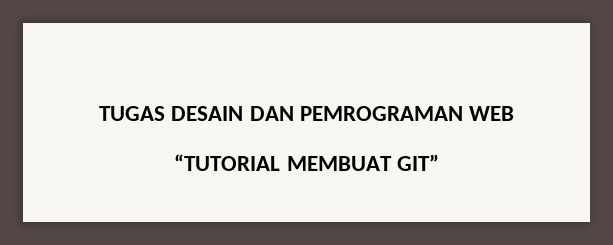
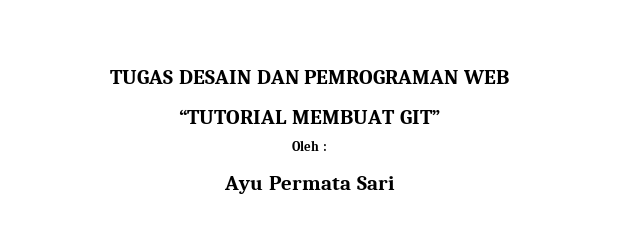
+ Oleh :
+ Ayu Permata Sari

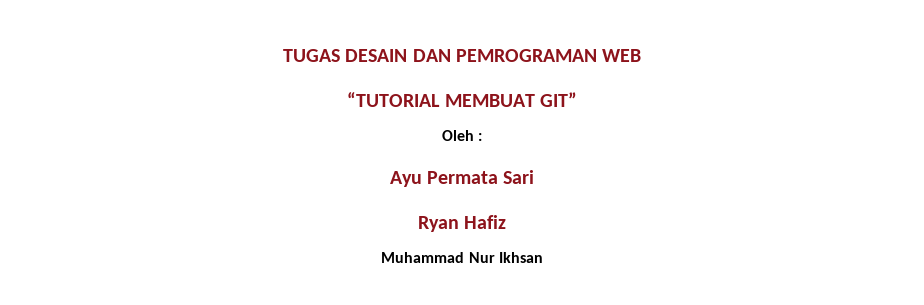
+ Ryan Hafiz
+ Muhammad Nur Ikhsan

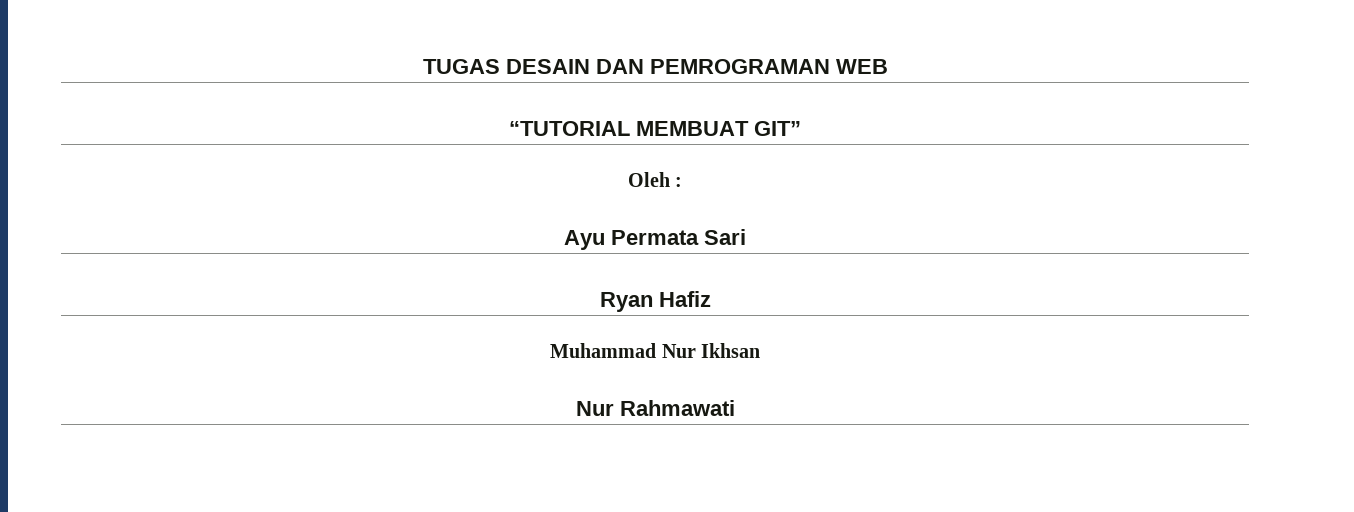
+ Nur Rahmawati

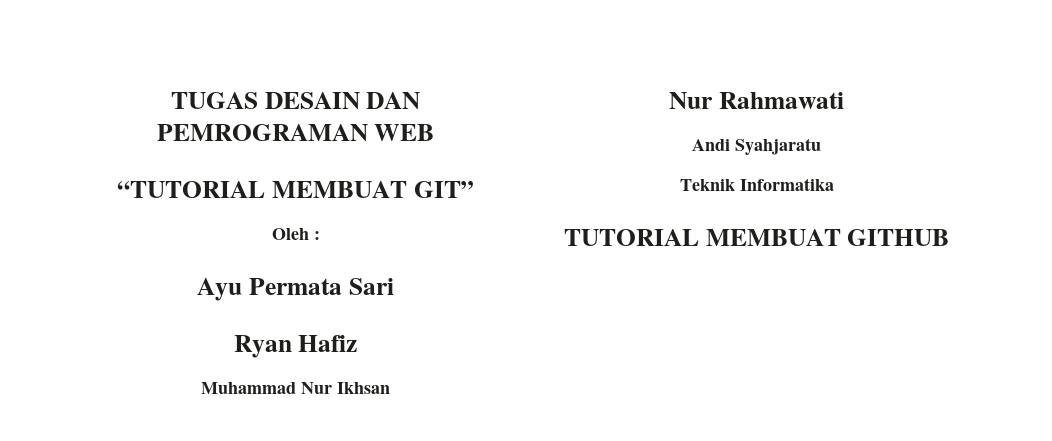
+ Andi Syahjaratu
+ Teknik Informatika
+ TUTORIAL MEMBUAT GITHUB

